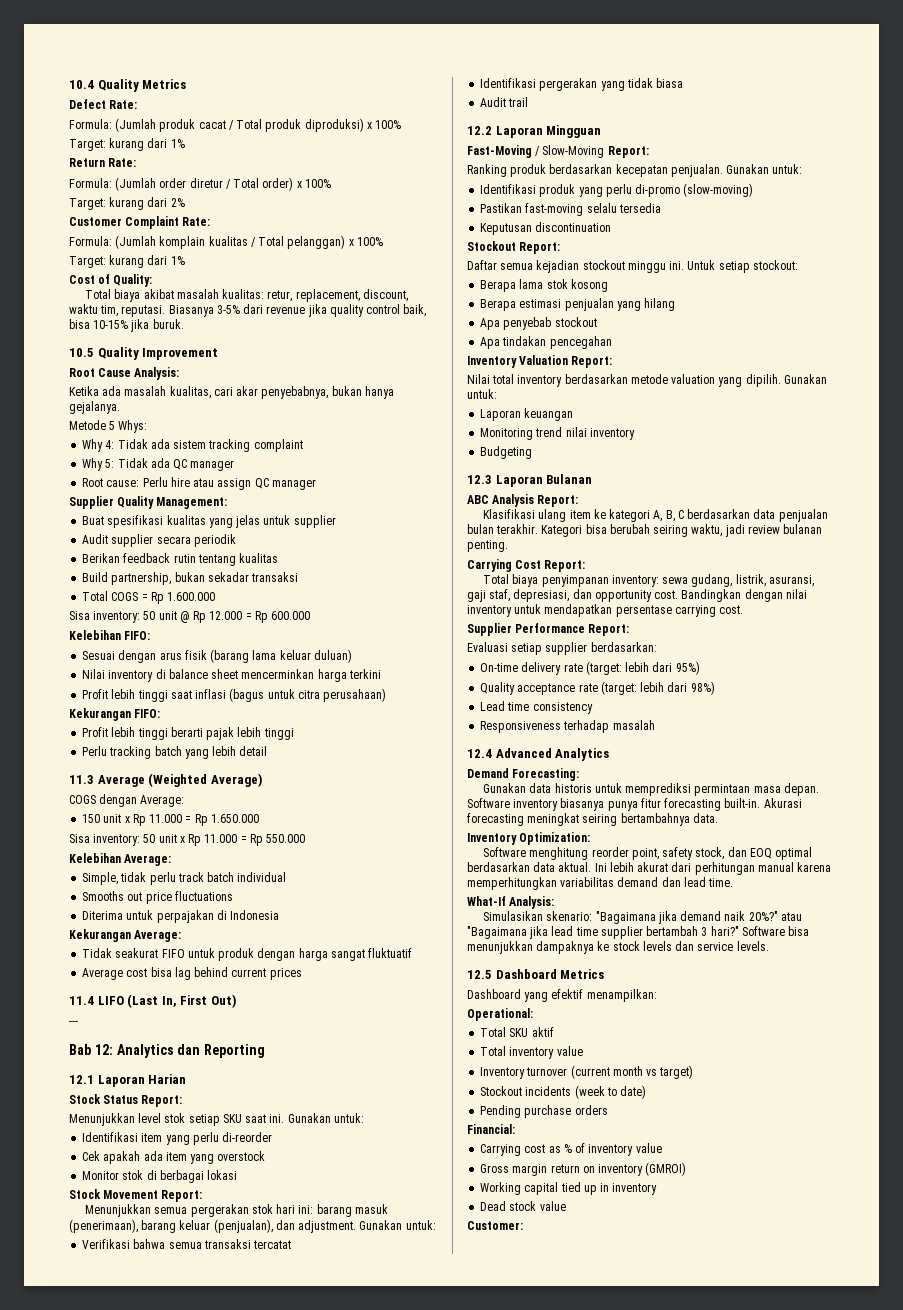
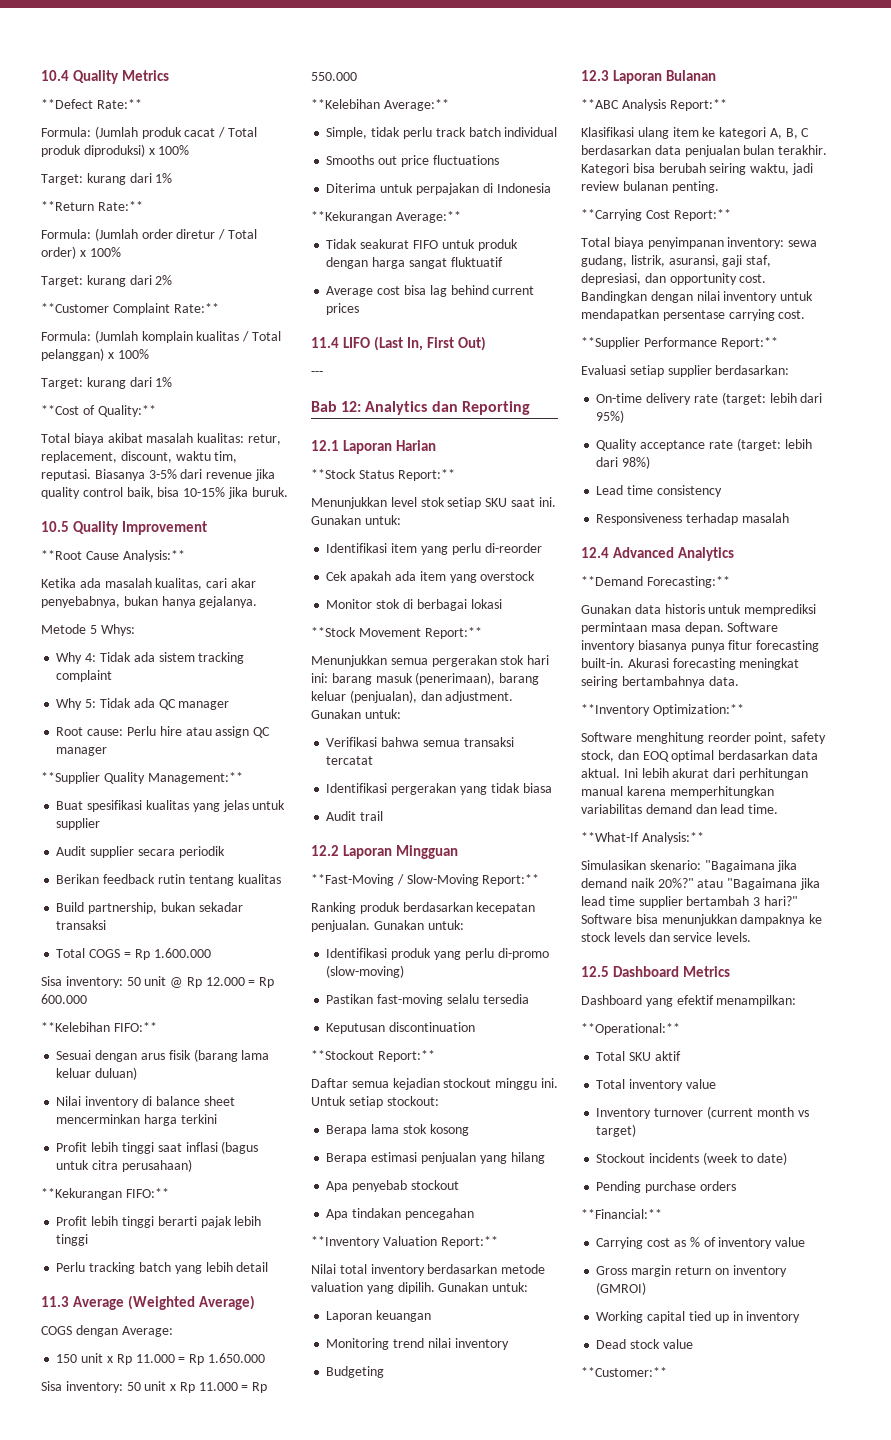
- Defect Rate:
+ **Defect Rate:**
- Return Rate:
+ **Return Rate:**
- Customer Complaint Rate:
+ **Customer Complaint Rate:**
- Cost of Quality:
+ **Cost of Quality:**
- Root Cause Analysis:
+ **Root Cause Analysis:**
- Supplier Quality Management:
+ **Supplier Quality Management:**
- Kelebihan FIFO:
+ **Kelebihan FIFO:**
- Kekurangan FIFO:
+ **Kekurangan FIFO:**
- Kelebihan Average:
+ **Kelebihan Average:**
- Kekurangan Average:
+ **Kekurangan Average:**
- Stock Status Report:
+ **Stock Status Report:**
- Stock Movement Report:
+ **Stock Movement Report:**
- Fast-Moving / Slow-Moving Report:
+ **Fast-Moving / Slow-Moving Report:**
- Stockout Report:
+ **Stockout Report:**
- Inventory Valuation Report:
+ **Inventory Valuation Report:**
- ABC Analysis Report:
+ **ABC Analysis Report:**
- Carrying Cost Report:
+ **Carrying Cost Report:**
- Supplier Performance Report:
+ **Supplier Performance Report:**
- Demand Forecasting:
+ **Demand Forecasting:**
- Inventory Optimization:
+ **Inventory Optimization:**
- What-If Analysis:
+ **What-If Analysis:**
- Operational:
+ **Operational:**
- Financial:
+ **Financial:**
- Customer:
+ **Customer:**

